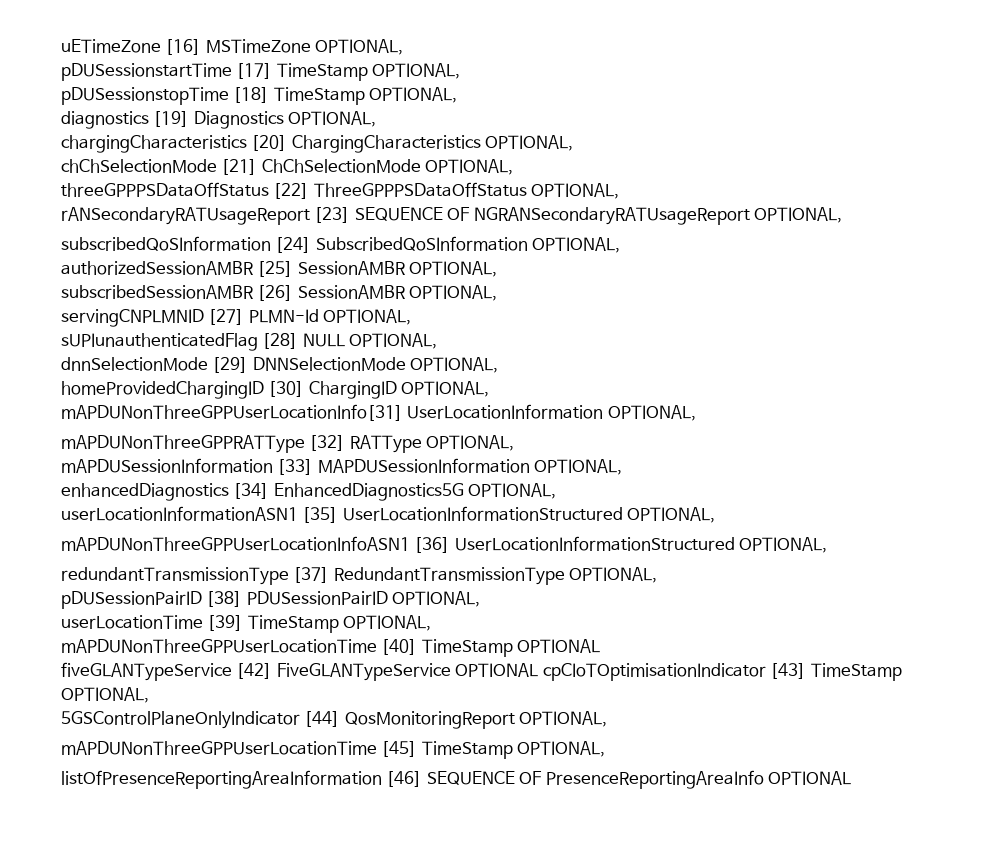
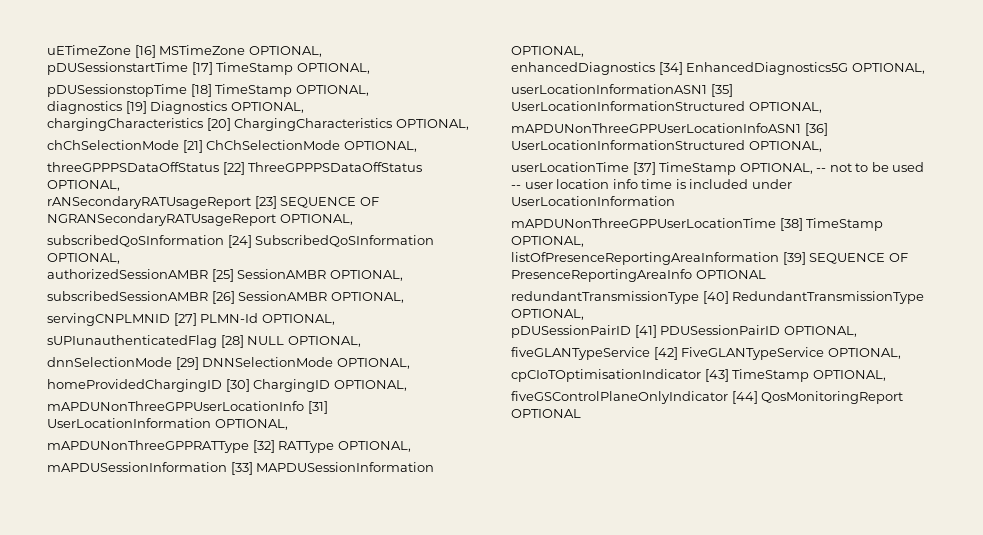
- mAPDUNonThreeGPPUserLocationInfo[31] UserLocationInformation OPTIONAL,
+ mAPDUNonThreeGPPUserLocationInfo [31] UserLocationInformation OPTIONAL,
+ userLocationTime [37] TimeStamp OPTIONAL, -- not to be used
+ -- user location info time is included under UserLocationInformation
+ mAPDUNonThreeGPPUserLocationTime [38] TimeStamp OPTIONAL,
+ listOfPresenceReportingAreaInformation [39] SEQUENCE OF PresenceReportingAreaInfo OPTIONAL
- redundantTransmissionType [37] RedundantTransmissionType OPTIONAL,
+ redundantTransmissionType [40] RedundantTransmissionType OPTIONAL,
- pDUSessionPairID [38] PDUSessionPairID OPTIONAL,
+ pDUSessionPairID [41] PDUSessionPairID OPTIONAL,
- userLocationTime [39] TimeStamp OPTIONAL,
- mAPDUNonThreeGPPUserLocationTime [40] TimeStamp OPTIONAL
- fiveGLANTypeService [42] FiveGLANTypeService OPTIONAL cpCIoTOptimisationIndicator [43] TimeStamp OPTIONAL,
+ fiveGLANTypeService [42] FiveGLANTypeService OPTIONAL,
+ cpCIoTOptimisationIndicator [43] TimeStamp OPTIONAL,
- 5GSControlPlaneOnlyIndicator [44] QosMonitoringReport OPTIONAL,
- mAPDUNonThreeGPPUserLocationTime [45] TimeStamp OPTIONAL,
- listOfPresenceReportingAreaInformation [46] SEQUENCE OF PresenceReportingAreaInfo OPTIONAL
+ fiveGSControlPlaneOnlyIndicator [44] QosMonitoringReport OPTIONAL

